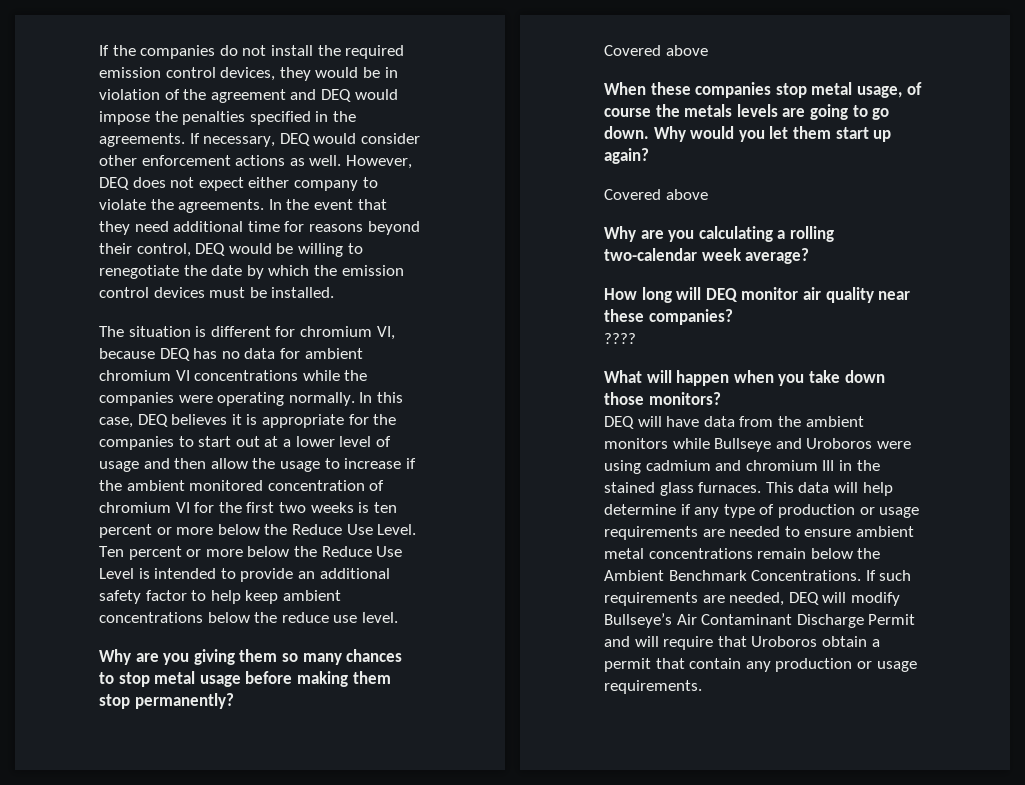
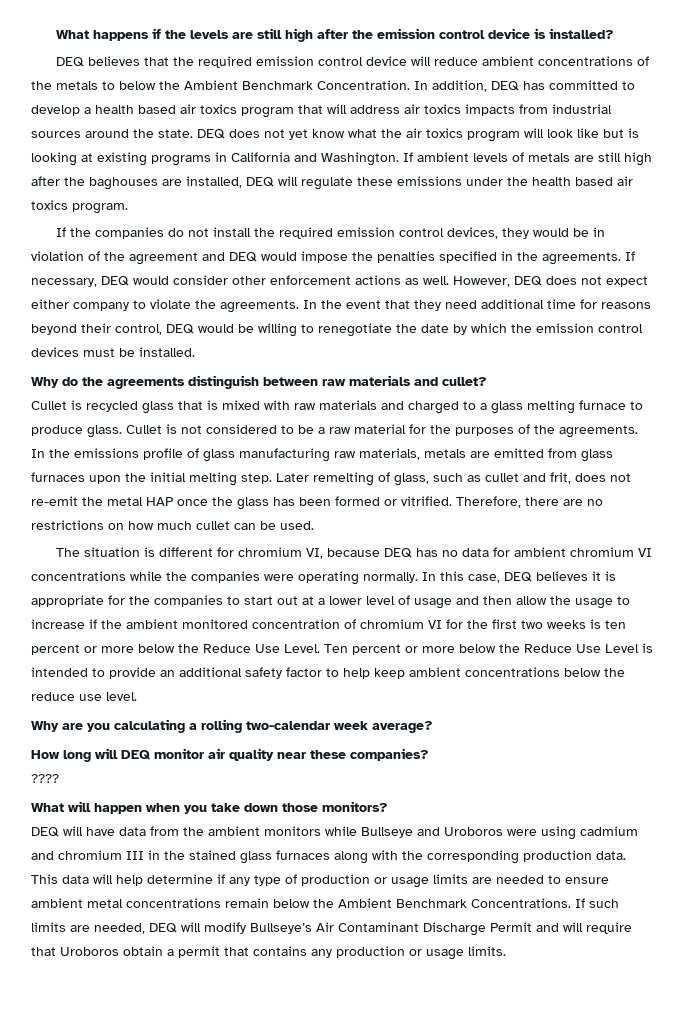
+ What happens if the levels are still high after the emission control device is installed?
+ DEQ believes that the required emission control device will reduce ambient concentrations of the metals to below the Ambient Benchmark Concentration. In addition, DEQ has committed to develop a health based air toxics program that will address air toxics impacts from industrial sources around the state. DEQ does not yet know what the air toxics program will look like but is looking at existing programs in California and Washington. If ambient levels of metals are still high after the baghouses are installed, DEQ will regulate these emissions under the health based air toxics program.
+ Why do the agreements distinguish between raw materials and cullet?
+ Cullet is recycled glass that is mixed with raw materials and charged to a glass melting furnace to produce glass. Cullet is not considered to be a raw material for the purposes of the agreements. In the emissions profile of glass manufacturing raw materials, metals are emitted from glass furnaces upon the initial melting step. Later remelting of glass, such as cullet and frit, does not re-emit the metal HAP once the glass has been formed or vitrified. Therefore, there are no restrictions on how much cullet can be used.
- Why are you giving them so many chances to stop metal usage before making them stop permanently?
- Covered above
- When these companies stop metal usage, of course the metals levels are going to go down. Why would you let them start up again?
- Covered above
- DEQ will have data from the ambient monitors while Bullseye and Uroboros were using cadmium and chromium III in the stained glass furnaces.
+ DEQ will have data from the ambient monitors while Bullseye and Uroboros were using cadmium and chromium III in the stained glass furnaces along with the corresponding production data.
- This data will help determine if any type of production or usage requirements are needed to ensure ambient metal concentrations remain below the Ambient Benchmark Concentrations.
+ This data will help determine if any type of production or usage limits are needed to ensure ambient metal concentrations remain below the Ambient Benchmark Concentrations.
- If such requirements are needed, DEQ will modify Bullseye’s Air Contaminant Discharge Permit and will require that Uroboros obtain a permit that contain any production or usage requirements.
+ If such limits are needed, DEQ will modify Bullseye’s Air Contaminant Discharge Permit and will require that Uroboros obtain a permit that contains any production or usage limits.

